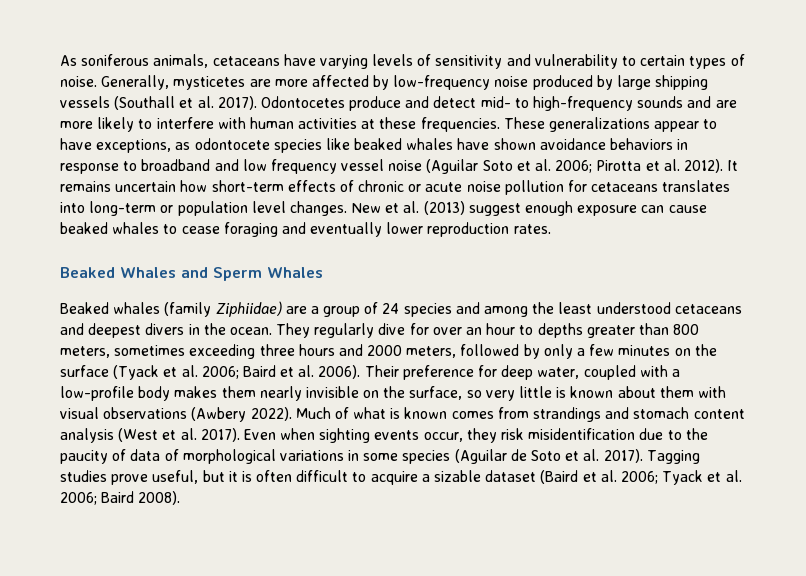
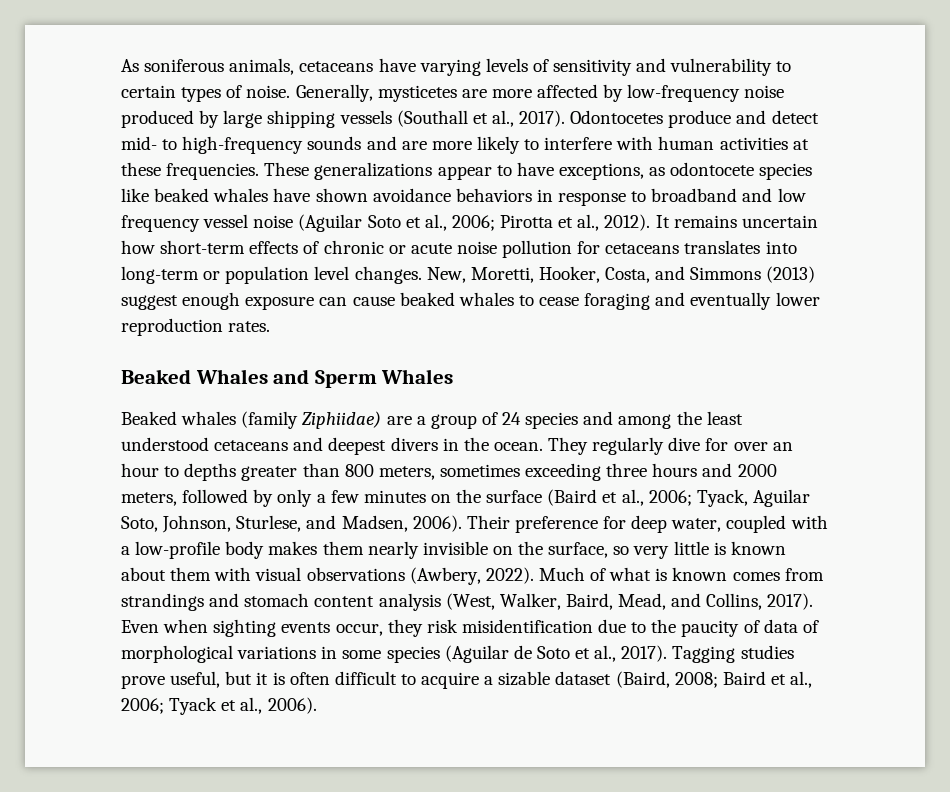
- Generally, mysticetes are more affected by low-frequency noise produced by large shipping vessels (Southall et al. 2017).
+ Generally, mysticetes are more affected by low-frequency noise produced by large shipping vessels (Southall et al., 2017).
- These generalizations appear to have exceptions, as odontocete species like beaked whales have shown avoidance behaviors in response to broadband and low frequency vessel noise (Aguilar Soto et al. 2006; Pirotta et al. 2012).
+ These generalizations appear to have exceptions, as odontocete species like beaked whales have shown avoidance behaviors in response to broadband and low frequency vessel noise (Aguilar Soto et al., 2006; Pirotta et al., 2012).
- New et al. (2013) suggest enough exposure can cause beaked whales to cease foraging and eventually lower reproduction rates.
+ New, Moretti, Hooker, Costa, and Simmons (2013) suggest enough exposure can cause beaked whales to cease foraging and eventually lower reproduction rates.
- They regularly dive for over an hour to depths greater than 800 meters, sometimes exceeding three hours and 2000 meters, followed by only a few minutes on the surface (Tyack et al. 2006; Baird et al. 2006).
+ They regularly dive for over an hour to depths greater than 800 meters, sometimes exceeding three hours and 2000 meters, followed by only a few minutes on the surface (Baird et al., 2006; Tyack, Aguilar Soto, Johnson, Sturlese, and Madsen, 2006).
- Their preference for deep water, coupled with a low-profile body makes them nearly invisible on the surface, so very little is known about them with visual observations (Awbery 2022).
+ Their preference for deep water, coupled with a low-profile body makes them nearly invisible on the surface, so very little is known about them with visual observations (Awbery, 2022).
- Much of what is known comes from strandings and stomach content analysis (West et al. 2017).
+ Much of what is known comes from strandings and stomach content analysis (West, Walker, Baird, Mead, and Collins, 2017).
- Even when sighting events occur, they risk misidentification due to the paucity of data of morphological variations in some species (Aguilar de Soto et al. 2017).
+ Even when sighting events occur, they risk misidentification due to the paucity of data of morphological variations in some species (Aguilar de Soto et al., 2017).
- Tagging studies prove useful, but it is often difficult to acquire a sizable dataset (Baird et al. 2006; Tyack et al. 2006; Baird 2008).
+ Tagging studies prove useful, but it is often difficult to acquire a sizable dataset (Baird, 2008; Baird et al., 2006; Tyack et al., 2006).

